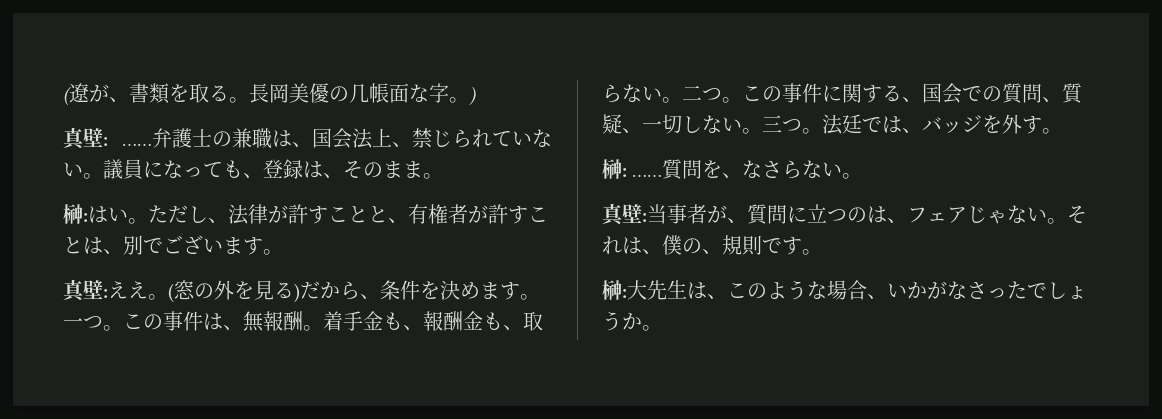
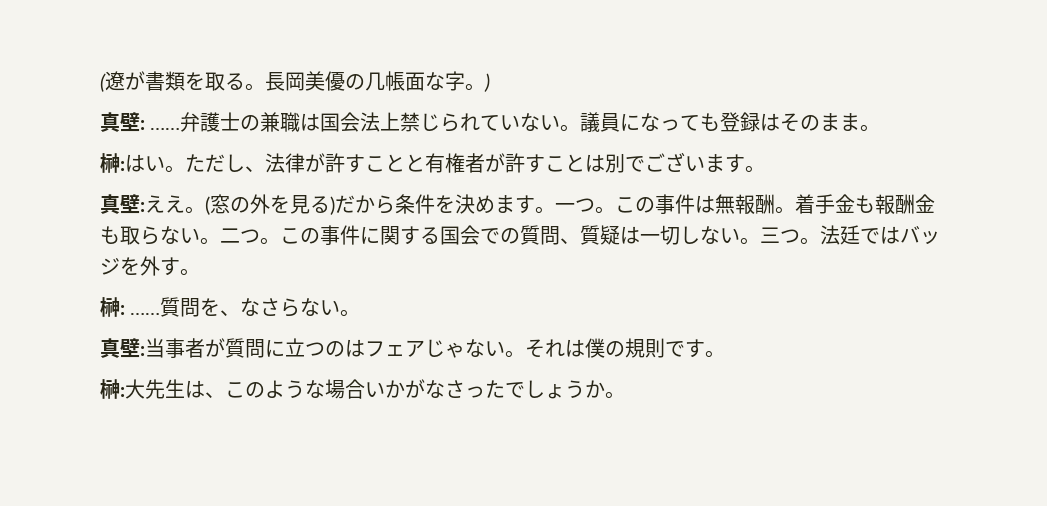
- (遼が、書類を取る。
+ (遼が書類を取る。
- 弁護士の兼職は、国会法上、禁じられていない。
+ 弁護士の兼職は国会法上禁じられていない。
- 議員になっても、登録は、そのまま。
+ 議員になっても登録はそのまま。
- ただし、法律が許すことと、有権者が許すことは、別でございます。
+ ただし、法律が許すことと有権者が許すことは別でございます。
- (窓の外を見る)だから、条件を決めます。
+ (窓の外を見る)だから条件を決めます。
- この事件は、無報酬。
+ この事件は無報酬。
- 着手金も、報酬金も、取らない。
+ 着手金も報酬金も取らない。
- この事件に関する、国会での質問、質疑、一切しない。
+ この事件に関する国会での質問、質疑は一切しない。
- 法廷では、バッジを外す。
+ 法廷ではバッジを外す。
- 真壁:当事者が、質問に立つのは、フェアじゃない。
+ 真壁:当事者が質問に立つのはフェアじゃない。
- それは、僕の、規則です。
+ それは僕の規則です。
- 榊:大先生は、このような場合、いかがなさったでしょうか。
+ 榊:大先生は、このような場合いかがなさったでしょうか。

